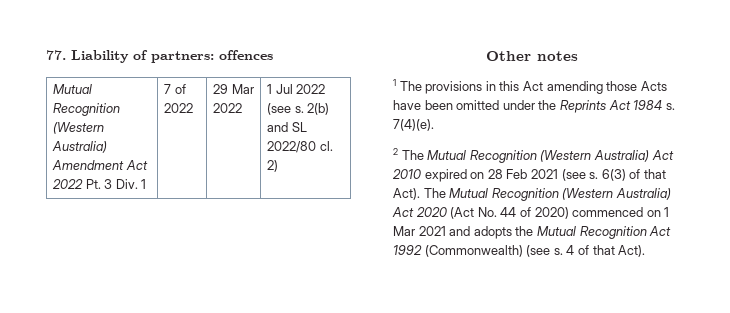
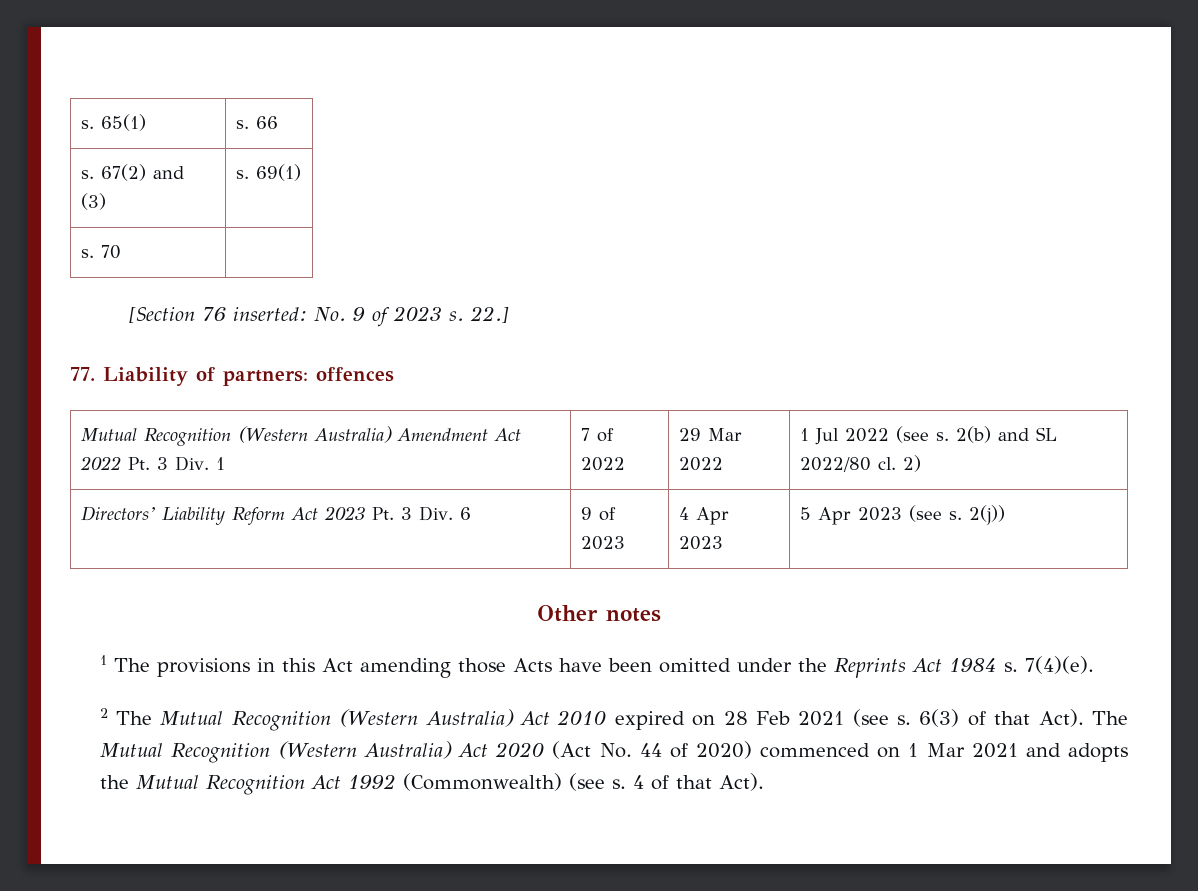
+ s. 65(1) | s. 66
+ s. 67(2) and (3) | s. 69(1)
+ s. 70 |
+ [Section 76 inserted: No. 9 of 2023 s. 22.]
+ Directors’ Liability Reform Act 2023 Pt. 3 Div. 6 | 9 of 2023 | 4 Apr 2023 | 5 Apr 2023 (see s. 2(j))

